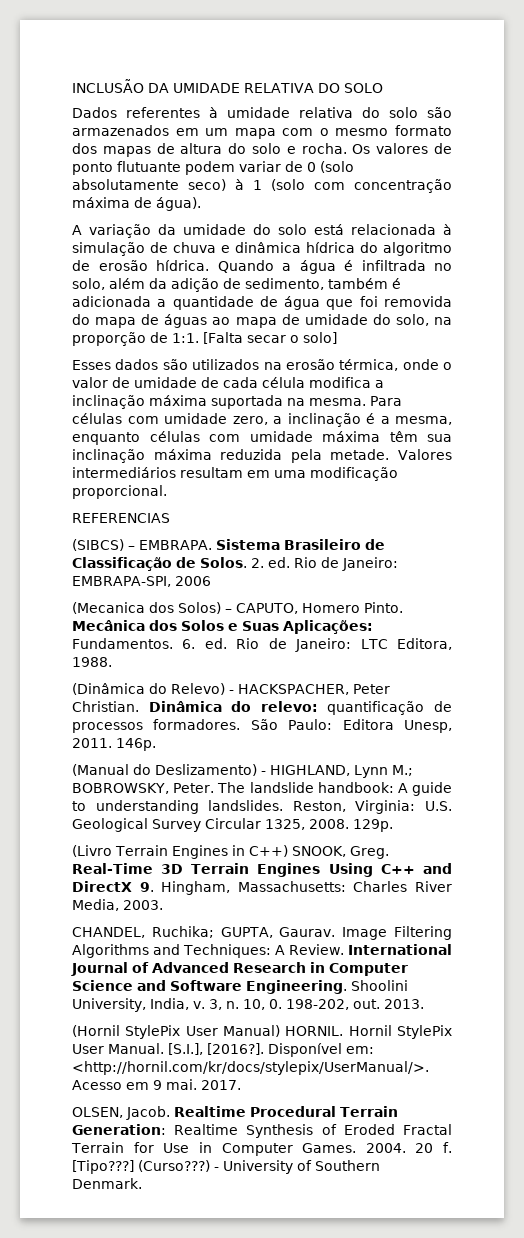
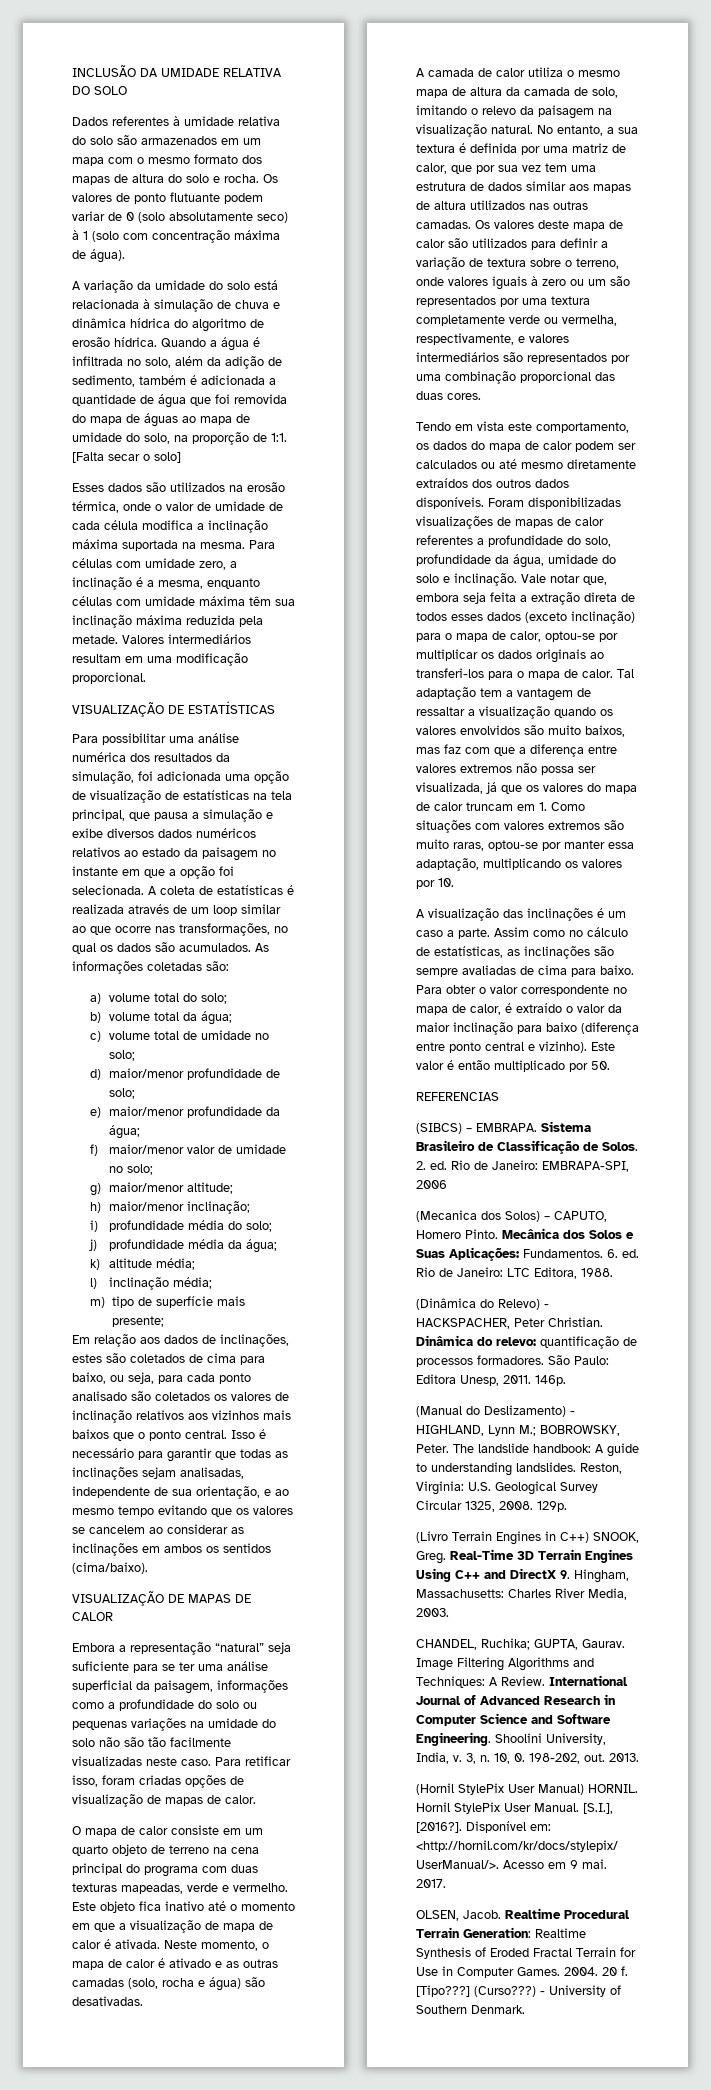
+ VISUALIZAÇÃO DE ESTATÍSTICAS
+ Para possibilitar uma análise numérica dos resultados da simulação, foi adicionada uma opção de visualização de estatísticas na tela principal, que pausa a simulação e exibe diversos dados numéricos relativos ao estado da paisagem no instante em que a opção foi selecionada. A coleta de estatísticas é realizada através de um loop similar ao que ocorre nas transformações, no qual os dados são acumulados. As informações coletadas são:
+ a) volume total do solo;
+ b) volume total da água;
+ c) volume total de umidade no solo;
+ d) maior/menor profundidade de solo;
+ e) maior/menor profundidade da água;
+ f) maior/menor valor de umidade no solo;
+ g) maior/menor altitude;
+ h) maior/menor inclinação;
+ i) profundidade média do solo;
+ j) profundidade média da água;
+ k) altitude média;
+ l) inclinação média;
+ m) tipo de superfície mais presente;
+ Em relação aos dados de inclinações, estes são coletados de cima para baixo, ou seja, para cada ponto analisado são coletados os valores de inclinação relativos aos vizinhos mais baixos que o ponto central. Isso é necessário para garantir que todas as inclinações sejam analisadas, independente de sua orientação, e ao mesmo tempo evitando que os valores se cancelem ao considerar as inclinações em ambos os sentidos (cima/baixo).
+ VISUALIZAÇÃO DE MAPAS DE CALOR
+ Embora a representação “natural” seja suficiente para se ter uma análise superficial da paisagem, informações como a profundidade do solo ou pequenas variações na umidade do solo não são tão facilmente visualizadas neste caso. Para retificar isso, foram criadas opções de visualização de mapas de calor.
+ O mapa de calor consiste em um quarto objeto de terreno na cena principal do programa com duas texturas mapeadas, verde e vermelho. Este objeto fica inativo até o momento em que a visualização de mapa de calor é ativada. Neste momento, o mapa de calor é ativado e as outras camadas (solo, rocha e água) são desativadas.
+ A camada de calor utiliza o mesmo mapa de altura da camada de solo, imitando o relevo da paisagem na visualização natural. No entanto, a sua textura é definida por uma matriz de calor, que por sua vez tem uma estrutura de dados similar aos mapas de altura utilizados nas outras camadas. Os valores deste mapa de calor são utilizados para definir a variação de textura sobre o terreno, onde valores iguais à zero ou um são representados por uma textura completamente verde ou vermelha, respectivamente, e valores intermediários são representados por uma combinação proporcional das duas cores.
+ Tendo em vista este comportamento, os dados do mapa de calor podem ser calculados ou até mesmo diretamente extraídos dos outros dados disponíveis. Foram disponibilizadas visualizações de mapas de calor referentes a profundidade do solo, profundidade da água, umidade do solo e inclinação. Vale notar que, embora seja feita a extração direta de todos esses dados (exceto inclinação) para o mapa de calor, optou-se por multiplicar os dados originais ao transferi-los para o mapa de calor. Tal adaptação tem a vantagem de ressaltar a visualização quando os valores envolvidos são muito baixos, mas faz com que a diferença entre valores extremos não possa ser visualizada, já que os valores do mapa de calor truncam em 1. Como situações com valores extremos são muito raras, optou-se por manter essa adaptação, multiplicando os valores por 10.
+ A visualização das inclinações é um caso a parte. Assim como no cálculo de estatísticas, as inclinações são sempre avaliadas de cima para baixo. Para obter o valor correspondente no mapa de calor, é extraído o valor da maior inclinação para baixo (diferença entre ponto central e vizinho). Este valor é então multiplicado por 50.

